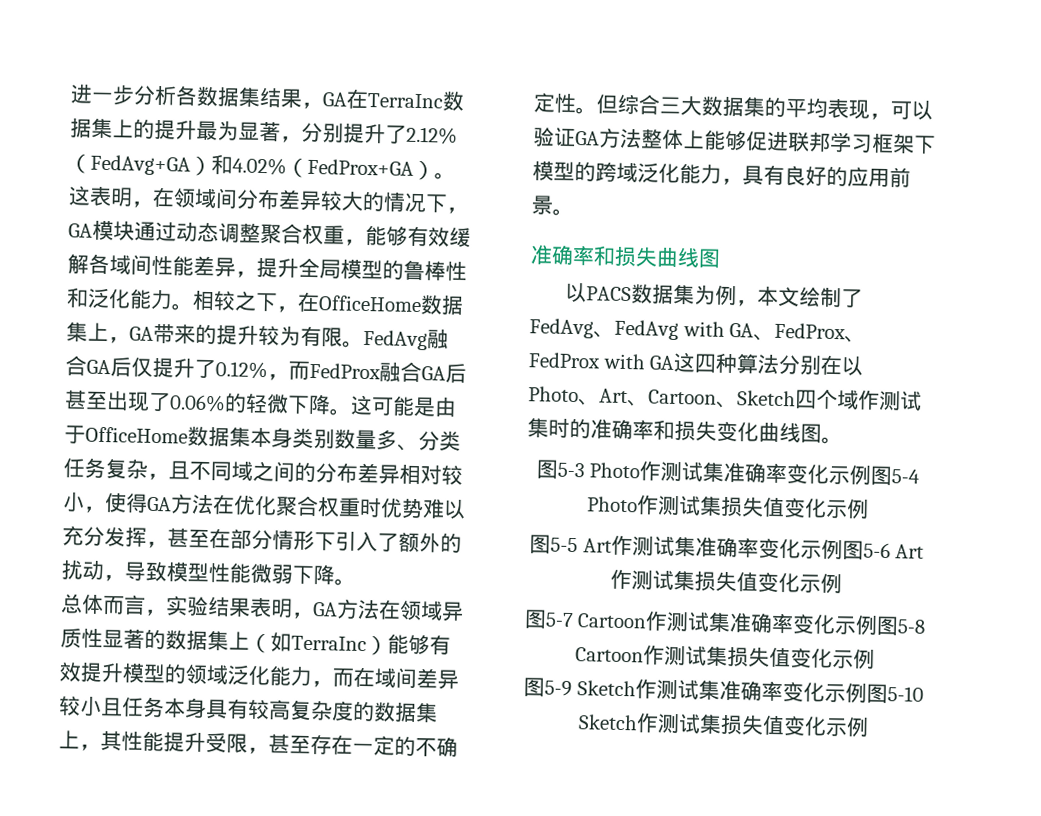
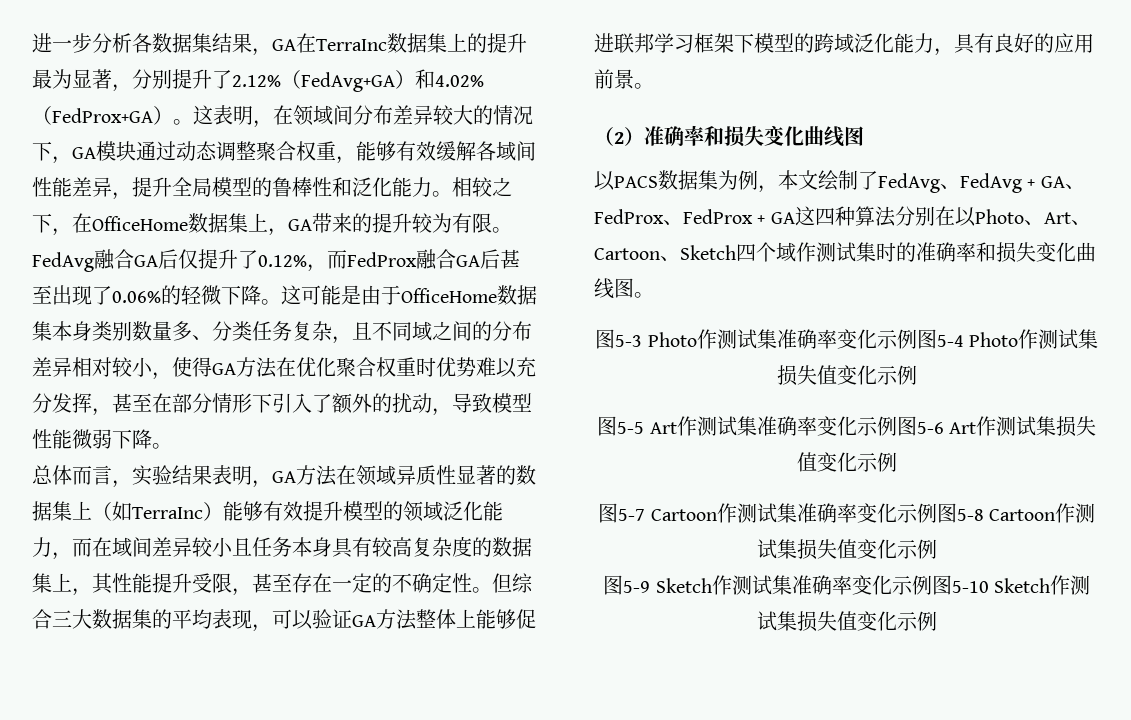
- 准确率和损失曲线图
+ （2）准确率和损失变化曲线图
- 以PACS数据集为例，本文绘制了FedAvg、FedAvg with GA、FedProx、FedProx with GA这四种算法分别在以Photo、Art、Cartoon、Sketch四个域作测试集时的准确率和损失变化曲线图。
+ 以PACS数据集为例，本文绘制了FedAvg、FedAvg + GA、FedProx、FedProx + GA这四种算法分别在以Photo、Art、Cartoon、Sketch四个域作测试集时的准确率和损失变化曲线图。

